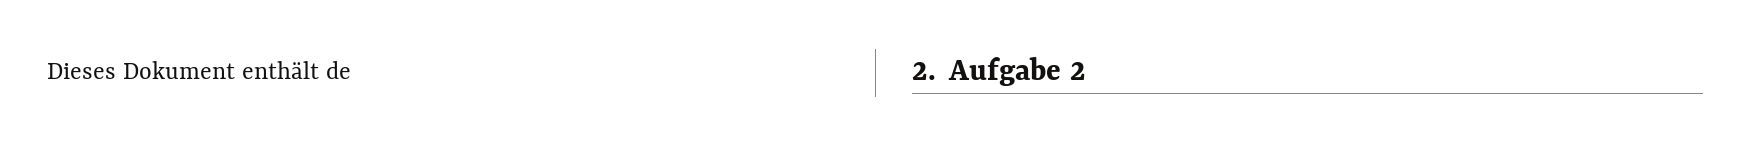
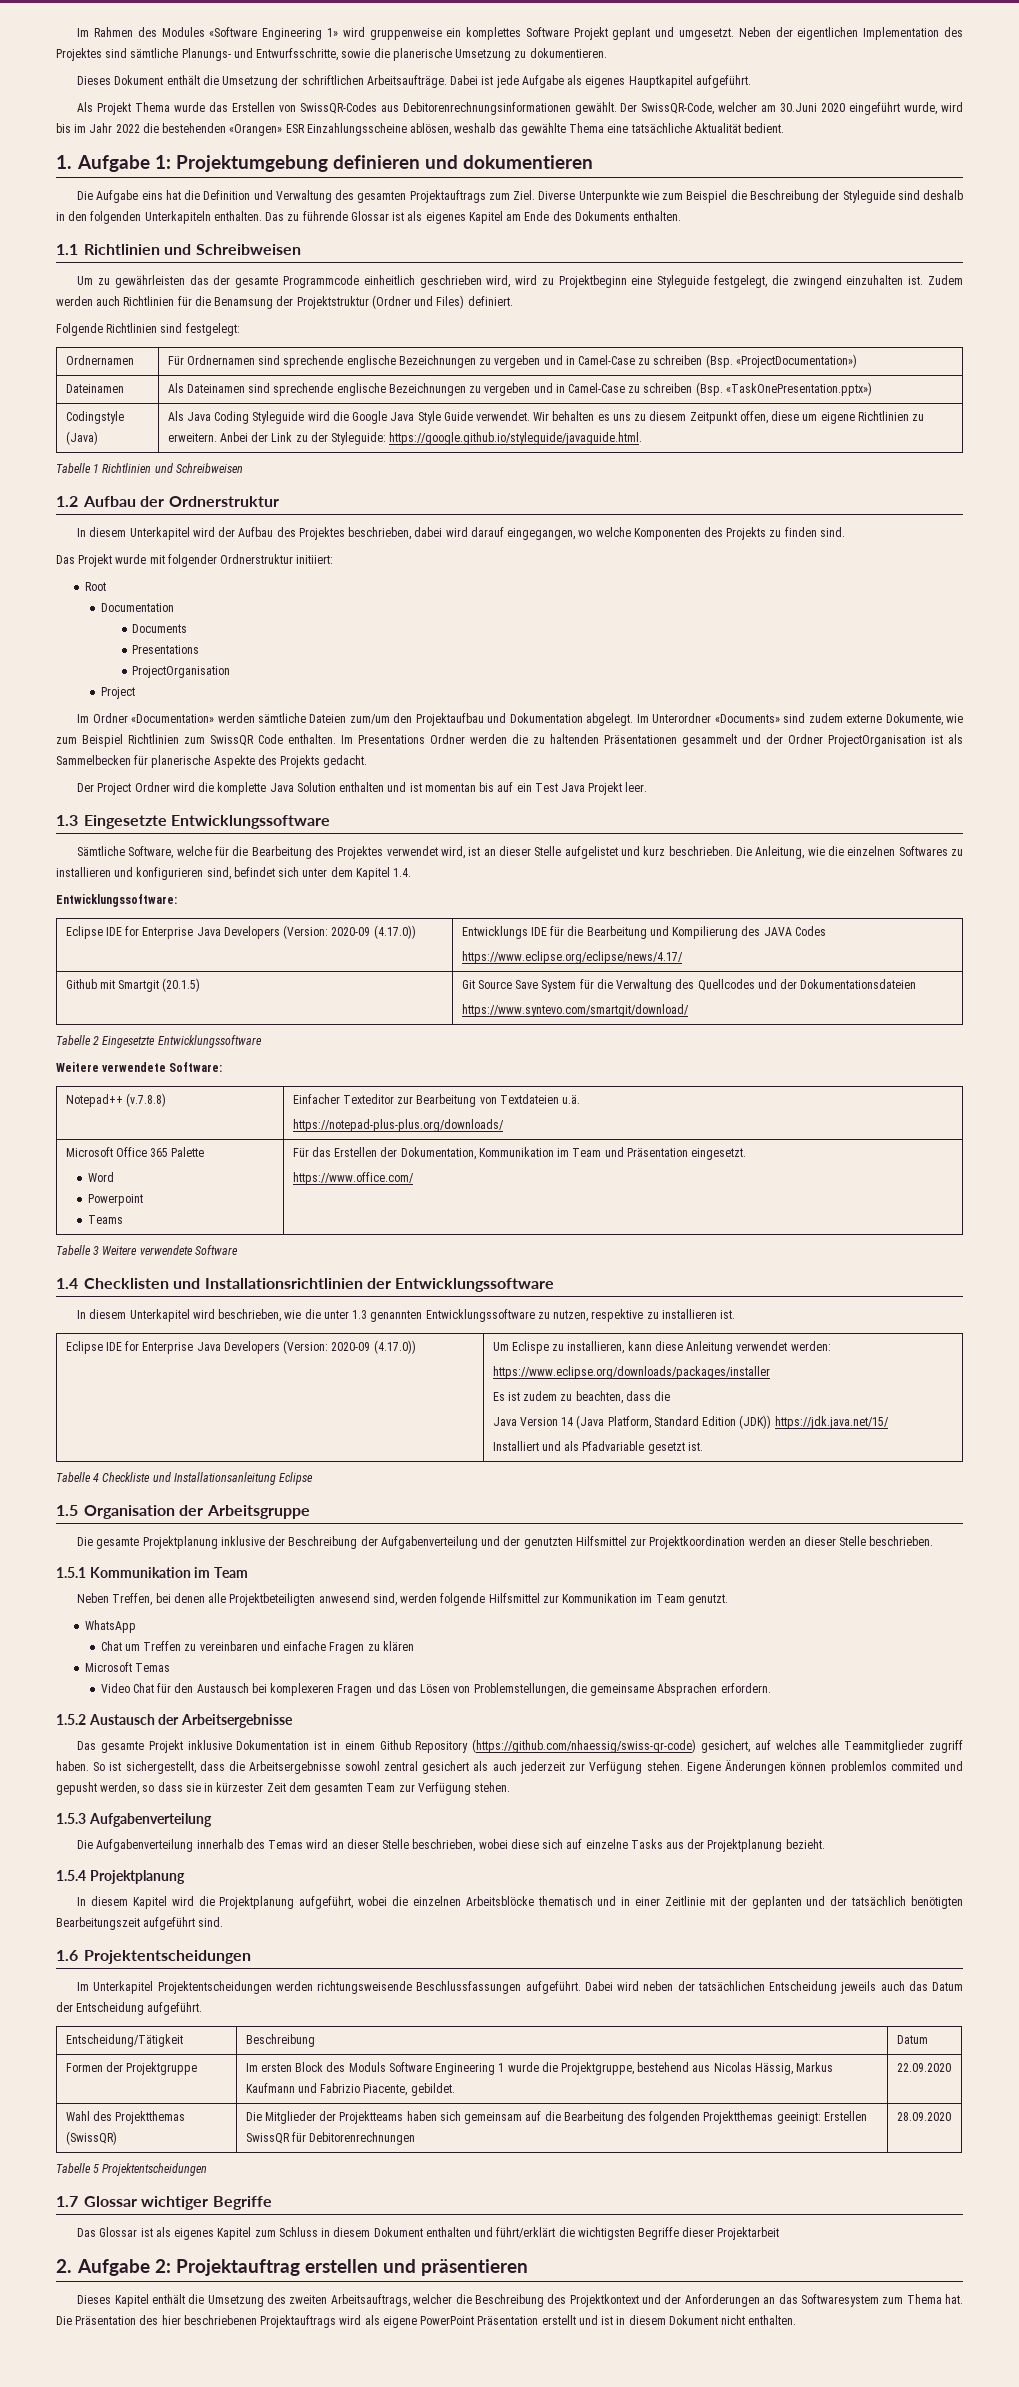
- Dieses Dokument enthält de
- 2. Aufgabe 2
+ Im Rahmen des Modules «Software Engineering 1» wird gruppenweise ein komplettes Software Projekt geplant und umgesetzt. Neben der eigentlichen Implementation des Projektes sind sämtliche Planungs- und Entwurfsschritte, sowie die planerische Umsetzung zu dokumentieren.
+ Dieses Dokument enthält die Umsetzung der schriftlichen Arbeitsaufträge. Dabei ist jede Aufgabe als eigenes Hauptkapitel aufgeführt.
+ Als Projekt Thema wurde das Erstellen von SwissQR-Codes aus Debitorenrechnungsinformationen gewählt. Der SwissQR-Code, welcher am 30.Juni 2020 eingeführt wurde, wird bis im Jahr 2022 die bestehenden «Orangen» ESR Einzahlungsscheine ablösen, weshalb das gewählte Thema eine tatsächliche Aktualität bedient.
+ 1. Aufgabe 1: Projektumgebung definieren und dokumentieren
+ Die Aufgabe eins hat die Definition und Verwaltung des gesamten Projektauftrags zum Ziel. Diverse Unterpunkte wie zum Beispiel die Beschreibung der Styleguide sind deshalb in den folgenden Unterkapiteln enthalten. Das zu führende Glossar ist als eigenes Kapitel am Ende des Dokuments enthalten.
+ 1.1 Richtlinien und Schreibweisen
+ Um zu gewährleisten das der gesamte Programmcode einheitlich geschrieben wird, wird zu Projektbeginn eine Styleguide festgelegt, die zwingend einzuhalten ist. Zudem werden auch Richtlinien für die Benamsung der Projektstruktur (Ordner und Files) definiert.
+ Folgende Richtlinien sind festgelegt:
+ Ordnernamen | Für Ordnernamen sind sprechende englische Bezeichnungen zu vergeben und in Camel-Case zu schreiben (Bsp. «ProjectDocumentation»)
+ Dateinamen | Als Dateinamen sind sprechende englische Bezeichnungen zu vergeben und in Camel-Case zu schreiben (Bsp. «TaskOnePresentation.pptx»)
+ Codingstyle (Java) | Als Java Coding Styleguide wird die Google Java Style Guide verwendet. Wir behalten es uns zu diesem Zeitpunkt offen, diese um eigene Richtlinien zu erweitern. Anbei der Link zu der Styleguide: https://google.github.io/styleguide/javaguide.html.
+ Tabelle 1 Richtlinien und Schreibweisen
+ 1.2 Aufbau der Ordnerstruktur
+ In diesem Unterkapitel wird der Aufbau des Projektes beschrieben, dabei wird darauf eingegangen, wo welche Komponenten des Projekts zu finden sind.
+ Das Projekt wurde mit folgender Ordnerstruktur initiiert:
+ Root
+ Documentation
+ Documents
+ Presentations
+ ProjectOrganisation
+ Project
+ Im Ordner «Documentation» werden sämtliche Dateien zum/um den Projektaufbau und Dokumentation abgelegt. Im Unterordner «Documents» sind zudem externe Dokumente, wie zum Beispiel Richtlinien zum SwissQR Code enthalten. Im Presentations Ordner werden die zu haltenden Präsentationen gesammelt und der Ordner ProjectOrganisation ist als Sammelbecken für planerische Aspekte des Projekts gedacht.
+ Der Project Ordner wird die komplette Java Solution enthalten und ist momentan bis auf ein Test Java Projekt leer.
+ 1.3 Eingesetzte Entwicklungssoftware
+ Sämtliche Software, welche für die Bearbeitung des Projektes verwendet wird, ist an dieser Stelle aufgelistet und kurz beschrieben. Die Anleitung, wie die einzelnen Softwares zu installieren und konfigurieren sind, befindet sich unter dem Kapitel 1.4.
+ Entwicklungssoftware:
+ Eclipse IDE for Enterprise Java Developers (Version: 2020-09 (4.17.0)) | Entwicklungs IDE für die Bearbeitung und Kompilierung des JAVA Codes
+ https://www.eclipse.org/eclipse/news/4.17/
+ Github mit Smartgit (20.1.5) | Git Source Save System für die Verwaltung des Quellcodes und der Dokumentationsdateien
+ https://www.syntevo.com/smartgit/download/
+ Tabelle 2 Eingesetzte Entwicklungssoftware
+ Weitere verwendete Software:
+ Notepad++ (v.7.8.8) | Einfacher Texteditor zur Bearbeitung von Textdateien u.ä.
+ https://notepad-plus-plus.org/downloads/
+ Microsoft Office 365 Palette
+ Word
+ Powerpoint
+ Teams | Für das Erstellen der Dokumentation, Kommunikation im Team und Präsentation eingesetzt.
+ https://www.office.com/
+ Tabelle 3 Weitere verwendete Software
+ 1.4 Checklisten und Installationsrichtlinien der Entwicklungssoftware
+ In diesem Unterkapitel wird beschrieben, wie die unter 1.3 genannten Entwicklungssoftware zu nutzen, respektive zu installieren ist.
+ Eclipse IDE for Enterprise Java Developers (Version: 2020-09 (4.17.0)) | Um Eclispe zu installieren, kann diese Anleitung verwendet werden:
+ https://www.eclipse.org/downloads/packages/installer
+ Es ist zudem zu beachten, dass die
+ Java Version 14 (Java Platform, Standard Edition (JDK)) https://jdk.java.net/15/
+ Installiert und als Pfadvariable gesetzt ist.
+ Tabelle 4 Checkliste und Installationsanleitung Eclipse
+ 1.5 Organisation der Arbeitsgruppe
+ Die gesamte Projektplanung inklusive der Beschreibung der Aufgabenverteilung und der genutzten Hilfsmittel zur Projektkoordination werden an dieser Stelle beschrieben.
+ 1.5.1 Kommunikation im Team
+ Neben Treffen, bei denen alle Projektbeteiligten anwesend sind, werden folgende Hilfsmittel zur Kommunikation im Team genutzt.
+ WhatsApp
+ Chat um Treffen zu vereinbaren und einfache Fragen zu klären
+ Microsoft Temas
+ Video Chat für den Austausch bei komplexeren Fragen und das Lösen von Problemstellungen, die gemeinsame Absprachen erfordern.
+ 1.5.2 Austausch der Arbeitsergebnisse
+ Das gesamte Projekt inklusive Dokumentation ist in einem Github Repository (https://github.com/nhaessig/swiss-qr-code) gesichert, auf welches alle Teammitglieder zugriff haben. So ist sichergestellt, dass die Arbeitsergebnisse sowohl zentral gesichert als auch jederzeit zur Verfügung stehen. Eigene Änderungen können problemlos commited und gepusht werden, so dass sie in kürzester Zeit dem gesamten Team zur Verfügung stehen.
+ 1.5.3 Aufgabenverteilung
+ Die Aufgabenverteilung innerhalb des Temas wird an dieser Stelle beschrieben, wobei diese sich auf einzelne Tasks aus der Projektplanung bezieht.
+ 1.5.4 Projektplanung
+ In diesem Kapitel wird die Projektplanung aufgeführt, wobei die einzelnen Arbeitsblöcke thematisch und in einer Zeitlinie mit der geplanten und der tatsächlich benötigten Bearbeitungszeit aufgeführt sind.
+ 1.6 Projektentscheidungen
+ Im Unterkapitel Projektentscheidungen werden richtungsweisende Beschlussfassungen aufgeführt. Dabei wird neben der tatsächlichen Entscheidung jeweils auch das Datum der Entscheidung aufgeführt.
+ Entscheidung/Tätigkeit | Beschreibung | Datum
+ Formen der Projektgruppe | Im ersten Block des Moduls Software Engineering 1 wurde die Projektgruppe, bestehend aus Nicolas Hässig, Markus Kaufmann und Fabrizio Piacente, gebildet. | 22.09.2020
+ Wahl des Projektthemas (SwissQR) | Die Mitglieder der Projektteams haben sich gemeinsam auf die Bearbeitung des folgenden Projektthemas geeinigt: Erstellen SwissQR für Debitorenrechnungen | 28.09.2020
+ Tabelle 5 Projektentscheidungen
+ 1.7 Glossar wichtiger Begriffe
+ Das Glossar ist als eigenes Kapitel zum Schluss in diesem Dokument enthalten und führt/erklärt die wichtigsten Begriffe dieser Projektarbeit
+ 2. Aufgabe 2: Projektauftrag erstellen und präsentieren
+ Dieses Kapitel enthält die Umsetzung des zweiten Arbeitsauftrags, welcher die Beschreibung des Projektkontext und der Anforderungen an das Softwaresystem zum Thema hat. Die Präsentation des hier beschriebenen Projektauftrags wird als eigene PowerPoint Präsentation erstellt und ist in diesem Dokument nicht enthalten.

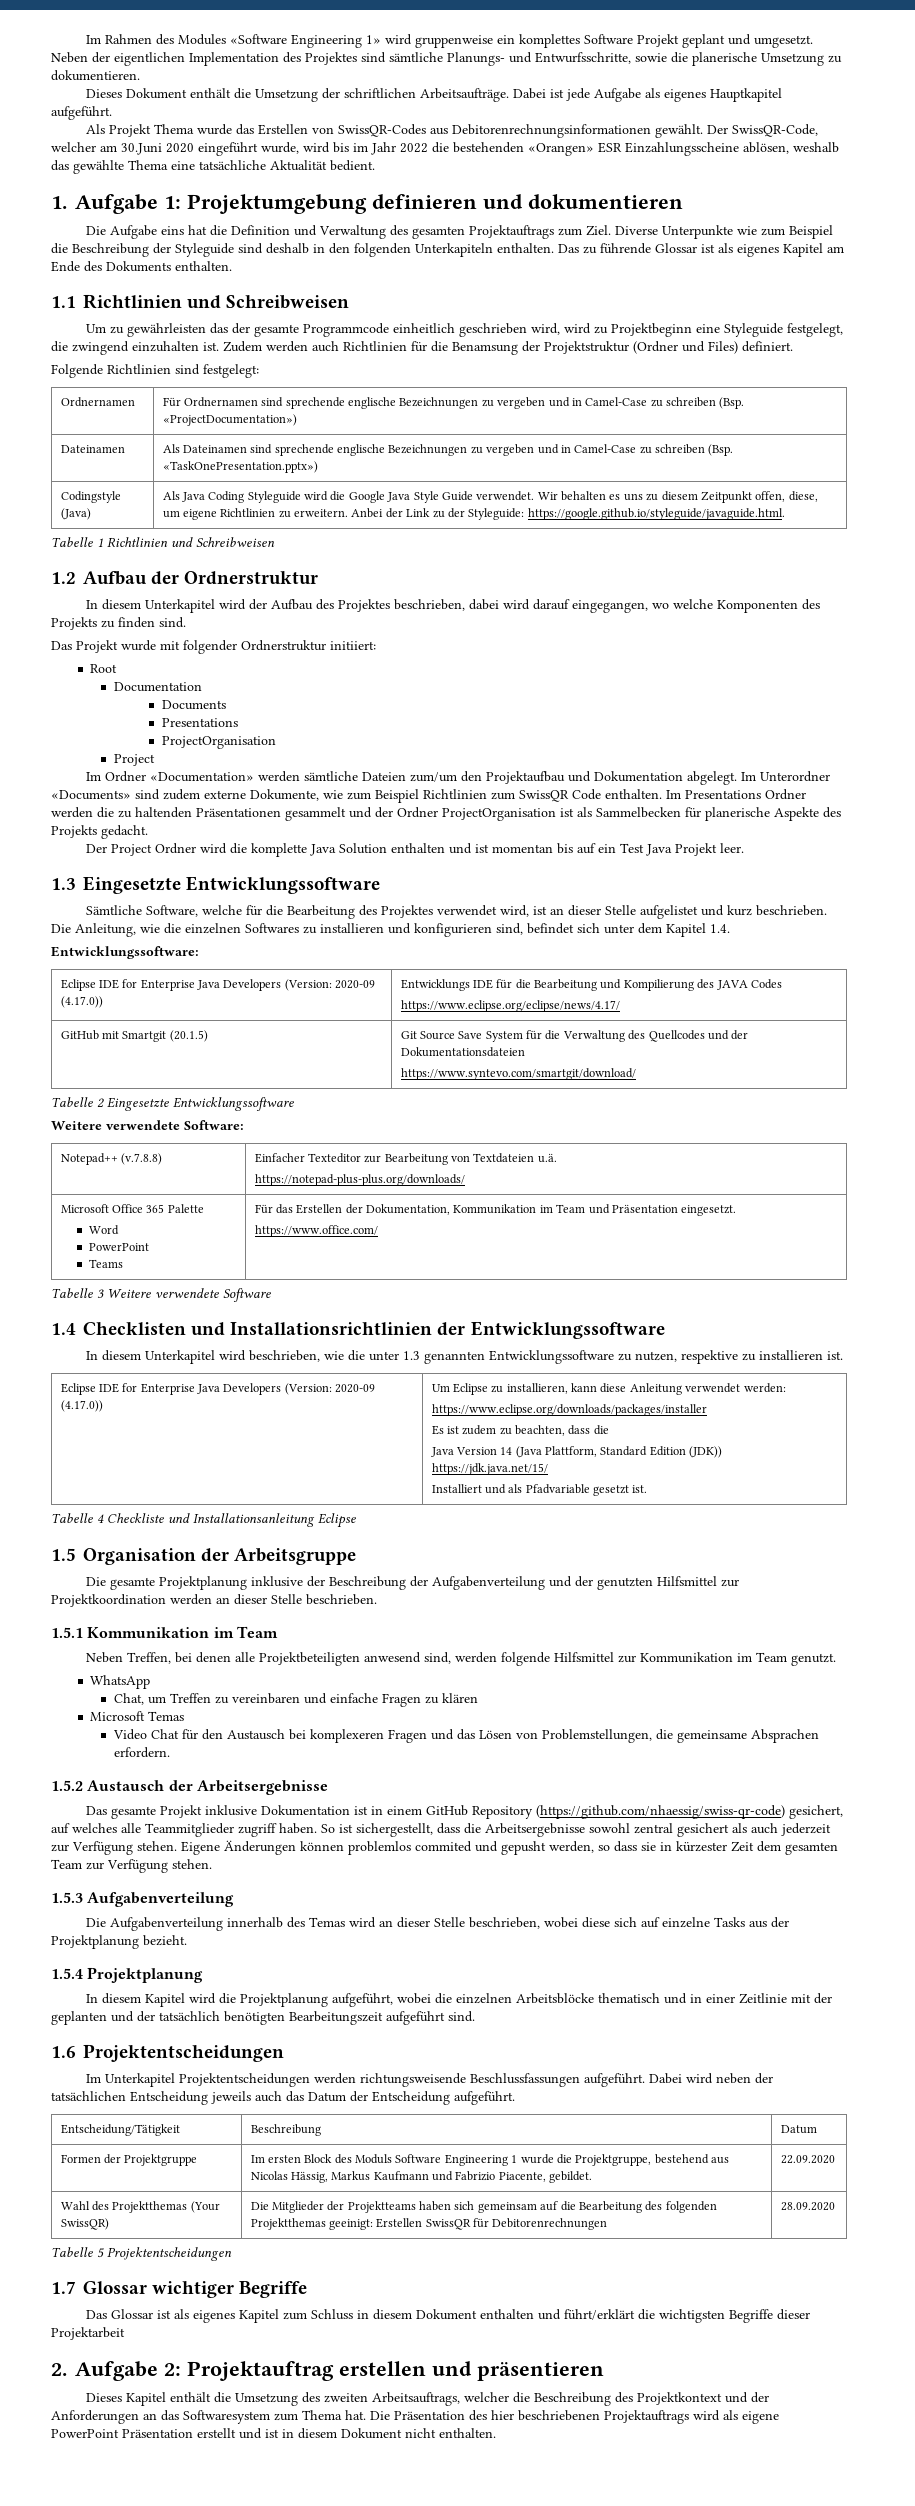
- Codingstyle (Java) | Als Java Coding Styleguide wird die Google Java Style Guide verwendet. Wir behalten es uns zu diesem Zeitpunkt offen, diese um eigene Richtlinien zu erweitern. Anbei der Link zu der Styleguide: https://google.github.io/styleguide/javaguide.html.
+ Codingstyle (Java) | Als Java Coding Styleguide wird die Google Java Style Guide verwendet. Wir behalten es uns zu diesem Zeitpunkt offen, diese, um eigene Richtlinien zu erweitern. Anbei der Link zu der Styleguide: https://google.github.io/styleguide/javaguide.html.
- Github mit Smartgit (20.1.5) | Git Source Save System für die Verwaltung des Quellcodes und der Dokumentationsdateien
+ GitHub mit Smartgit (20.1.5) | Git Source Save System für die Verwaltung des Quellcodes und der Dokumentationsdateien
  Microsoft Office 365 Palette
  Word
- Powerpoint
+ PowerPoint
- Um Eclispe zu installieren, kann diese Anleitung verwendet werden:
+ Um Eclipse zu installieren, kann diese Anleitung verwendet werden:
- Java Version 14 (Java Platform, Standard Edition (JDK)) https://jdk.java.net/15/
+ Java Version 14 (Java Plattform, Standard Edition (JDK)) https://jdk.java.net/15/
- Chat um Treffen zu vereinbaren und einfache Fragen zu klären
+ Chat, um Treffen zu vereinbaren und einfache Fragen zu klären
- Das gesamte Projekt inklusive Dokumentation ist in einem Github Repository (https://github.com/nhaessig/swiss-qr-code) gesichert, auf welches alle Teammitglieder zugriff haben.
+ Das gesamte Projekt inklusive Dokumentation ist in einem GitHub Repository (https://github.com/nhaessig/swiss-qr-code) gesichert, auf welches alle Teammitglieder zugriff haben.
- Wahl des Projektthemas (SwissQR) | Die Mitglieder der Projektteams haben sich gemeinsam auf die Bearbeitung des folgenden Projektthemas geeinigt: Erstellen SwissQR für Debitorenrechnungen | 28.09.2020
+ Wahl des Projektthemas (Your SwissQR) | Die Mitglieder der Projektteams haben sich gemeinsam auf die Bearbeitung des folgenden Projektthemas geeinigt: Erstellen SwissQR für Debitorenrechnungen | 28.09.2020

